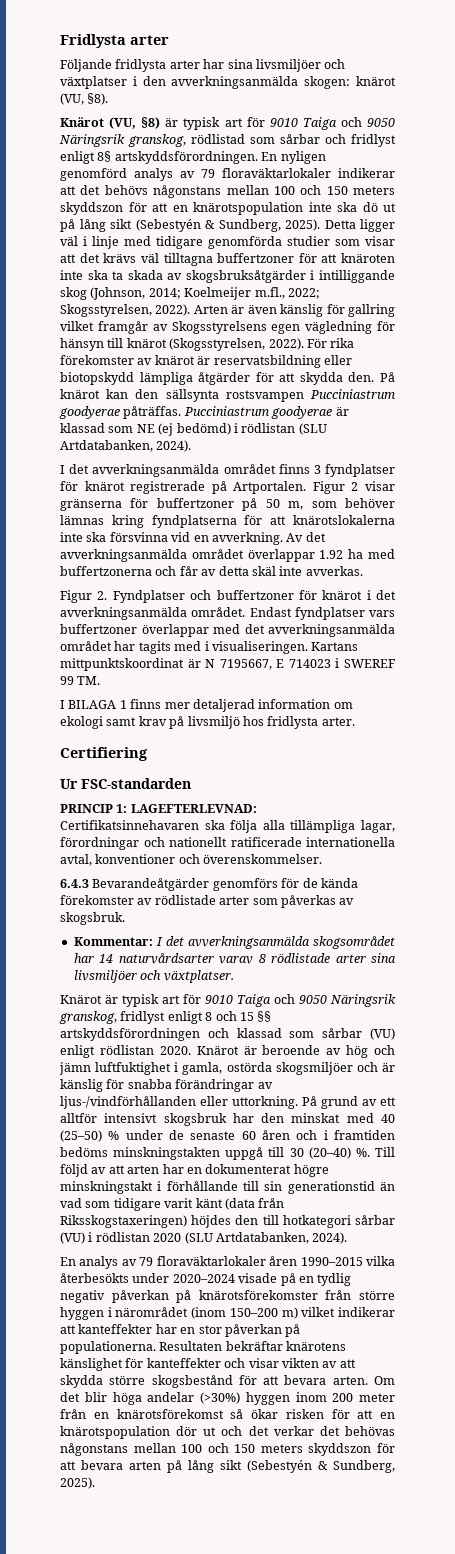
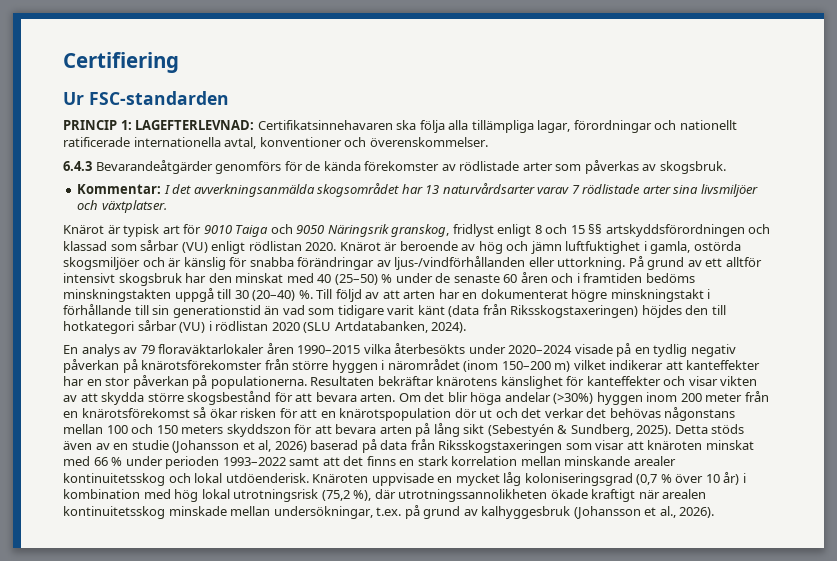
- Fridlysta arter
- Följande fridlysta arter har sina livsmiljöer och växtplatser i den avverkningsanmälda skogen: knärot (VU, §8).
- Knärot (VU, §8) är typisk art för 9010 Taiga och 9050 Näringsrik granskog, rödlistad som sårbar och fridlyst enligt 8§ artskyddsförordningen. En nyligen genomförd analys av 79 floraväktarlokaler indikerar att det behövs någonstans mellan 100 och 150 meters skyddszon för att en knärotspopulation inte ska dö ut på lång sikt (Sebestyén & Sundberg, 2025). Detta ligger väl i linje med tidigare genomförda studier som visar att det krävs väl tilltagna buffertzoner för att knäroten inte ska ta skada av skogsbruksåtgärder i intilliggande skog (Johnson, 2014; Koelmeijer m.fl., 2022; Skogsstyrelsen, 2022). Arten är även känslig för gallring vilket framgår av Skogsstyrelsens egen vägledning för hänsyn till knärot (Skogsstyrelsen, 2022). För rika förekomster av knärot är reservatsbildning eller biotopskydd lämpliga åtgärder för att skydda den. På knärot kan den sällsynta rostsvampen Pucciniastrum goodyerae påträffas. Pucciniastrum goodyerae är klassad som NE (ej bedömd) i rödlistan (SLU Artdatabanken, 2024).
- I det avverkningsanmälda området finns 3 fyndplatser för knärot registrerade på Artportalen. Figur 2 visar gränserna för buffertzoner på 50 m, som behöver lämnas kring fyndplatserna för att knärotslokalerna inte ska försvinna vid en avverkning. Av det avverkningsanmälda området överlappar 1.92 ha med buffertzonerna och får av detta skäl inte avverkas.
- Figur 2. Fyndplatser och buffertzoner för knärot i det avverkningsanmälda området. Endast fyndplatser vars buffertzoner överlappar med det avverkningsanmälda området har tagits med i visualiseringen. Kartans mittpunktskoordinat är N 7195667, E 714023 i SWEREF 99 TM.
- I BILAGA 1 finns mer detaljerad information om ekologi samt krav på livsmiljö hos fridlysta arter.
- Kommentar: I det avverkningsanmälda skogsområdet har 14 naturvårdsarter varav 8 rödlistade arter sina livsmiljöer och växtplatser.
+ Kommentar: I det avverkningsanmälda skogsområdet har 13 naturvårdsarter varav 7 rödlistade arter sina livsmiljöer och växtplatser.
+ Detta stöds även av en studie (Johansson et al, 2026) baserad på data från Riksskogstaxeringen som visar att knäroten minskat med 66 % under perioden 1993–2022 samt att det finns en stark korrelation mellan minskande arealer kontinuitetsskog och lokal utdöenderisk. Knäroten uppvisade en mycket låg koloniseringsgrad (0,7 % över 10 år) i kombination med hög lokal utrotningsrisk (75,2 %), där utrotningssannolikheten ökade kraftigt när arealen kontinuitetsskog minskade mellan undersökningar, t.ex. på grund av kalhyggesbruk (Johansson et al., 2026).

